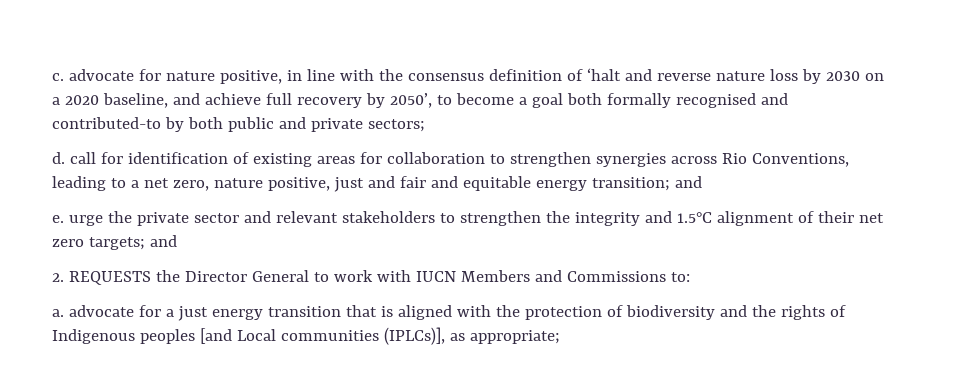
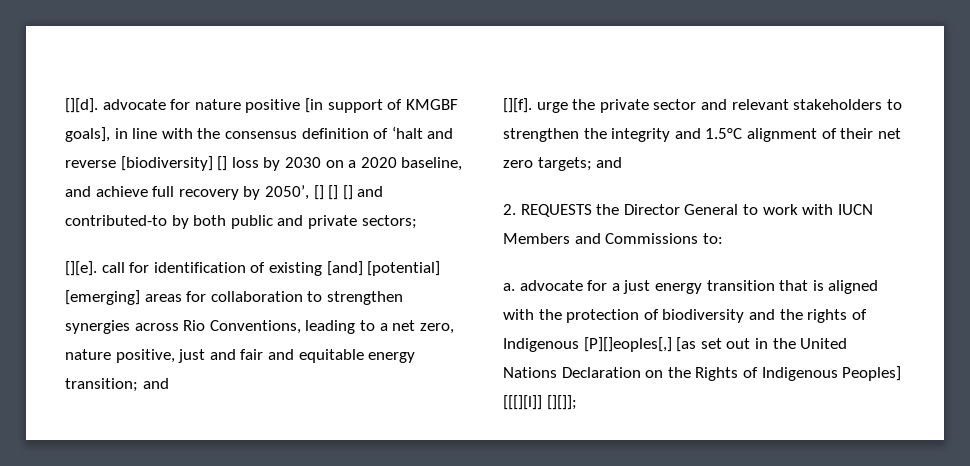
- c. advocate for nature positive, in line with the consensus definition of ‘halt and reverse nature loss by 2030 on a 2020 baseline, and achieve full recovery by 2050’, to become a goal both formally recognised and contributed-to by both public and private sectors;
+ [][d]. advocate for nature positive [in support of KMGBF goals], in line with the consensus definition of ‘halt and reverse [biodiversity] [] loss by 2030 on a 2020 baseline, and achieve full recovery by 2050’, [] [] [] and contributed-to by both public and private sectors;
- d. call for identification of existing areas for collaboration to strengthen synergies across Rio Conventions, leading to a net zero, nature positive, just and fair and equitable energy transition; and
+ [][e]. call for identification of existing [and] [potential] [emerging] areas for collaboration to strengthen synergies across Rio Conventions, leading to a net zero, nature positive, just and fair and equitable energy transition; and
- e. urge the private sector and relevant stakeholders to strengthen the integrity and 1.5°C alignment of their net zero targets; and
+ [][f]. urge the private sector and relevant stakeholders to strengthen the integrity and 1.5°C alignment of their net zero targets; and
- a. advocate for a just energy transition that is aligned with the protection of biodiversity and the rights of Indigenous peoples [and Local communities (IPLCs)], as appropriate;
+ a. advocate for a just energy transition that is aligned with the protection of biodiversity and the rights of Indigenous [P][]eoples[,] [as set out in the United Nations Declaration on the Rights of Indigenous Peoples] [[[][l]] [][]];

